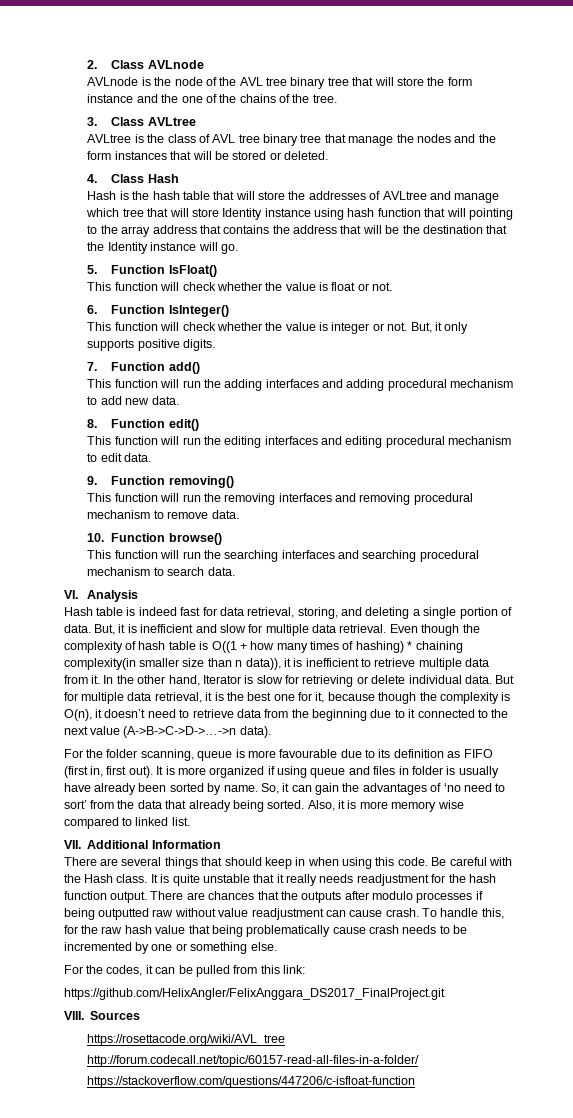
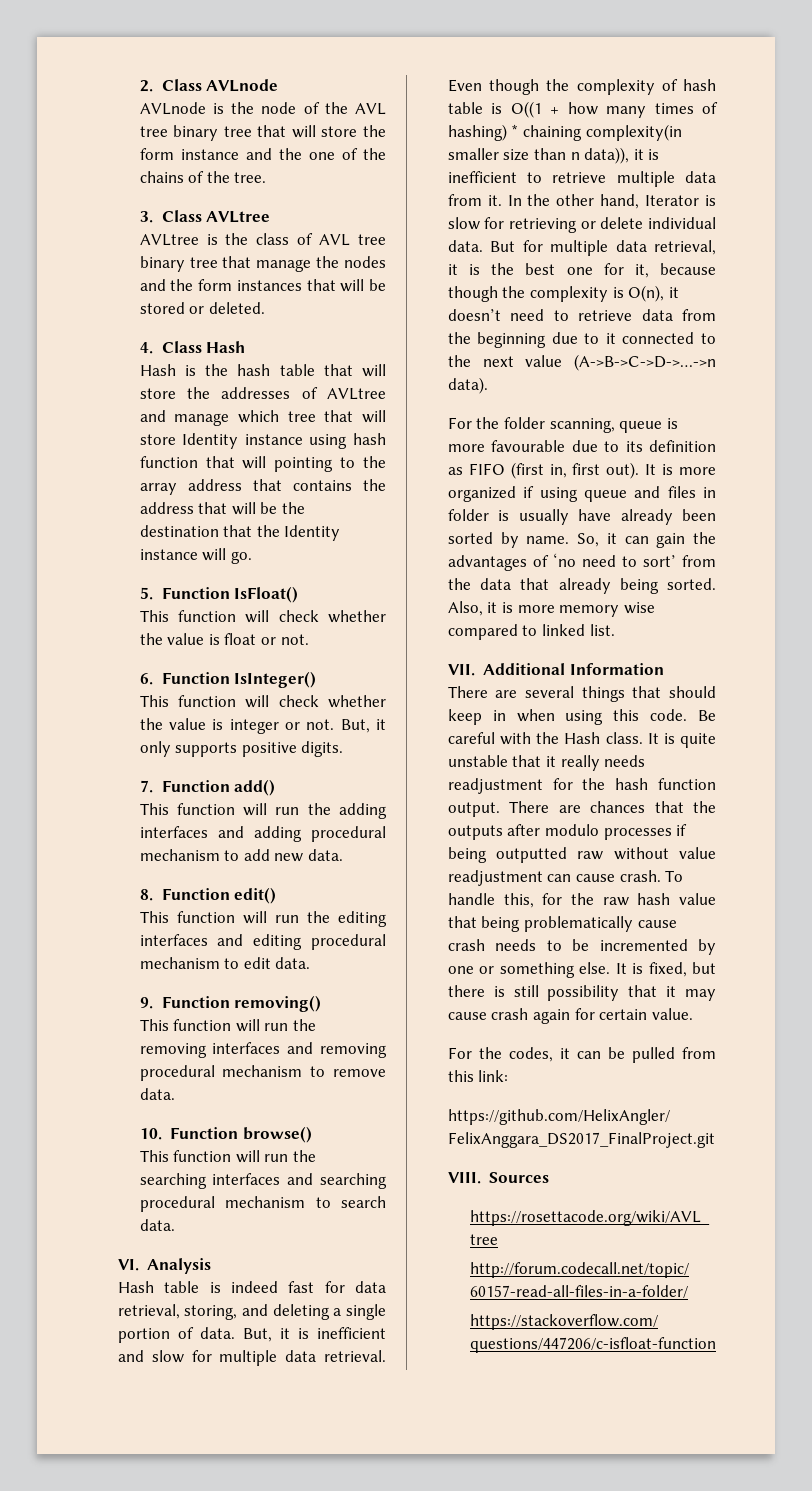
+ It is fixed, but there is still possibility that it may cause crash again for certain value.

